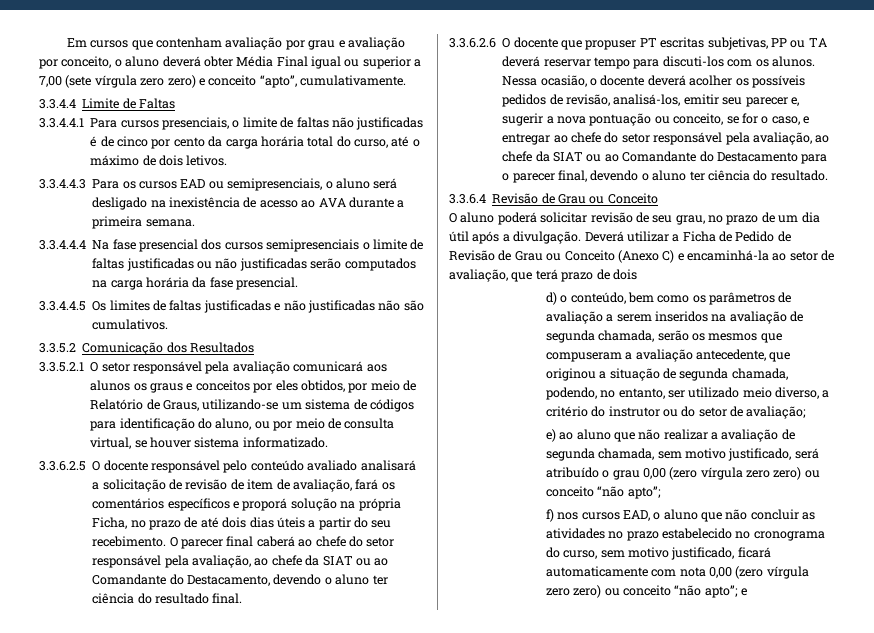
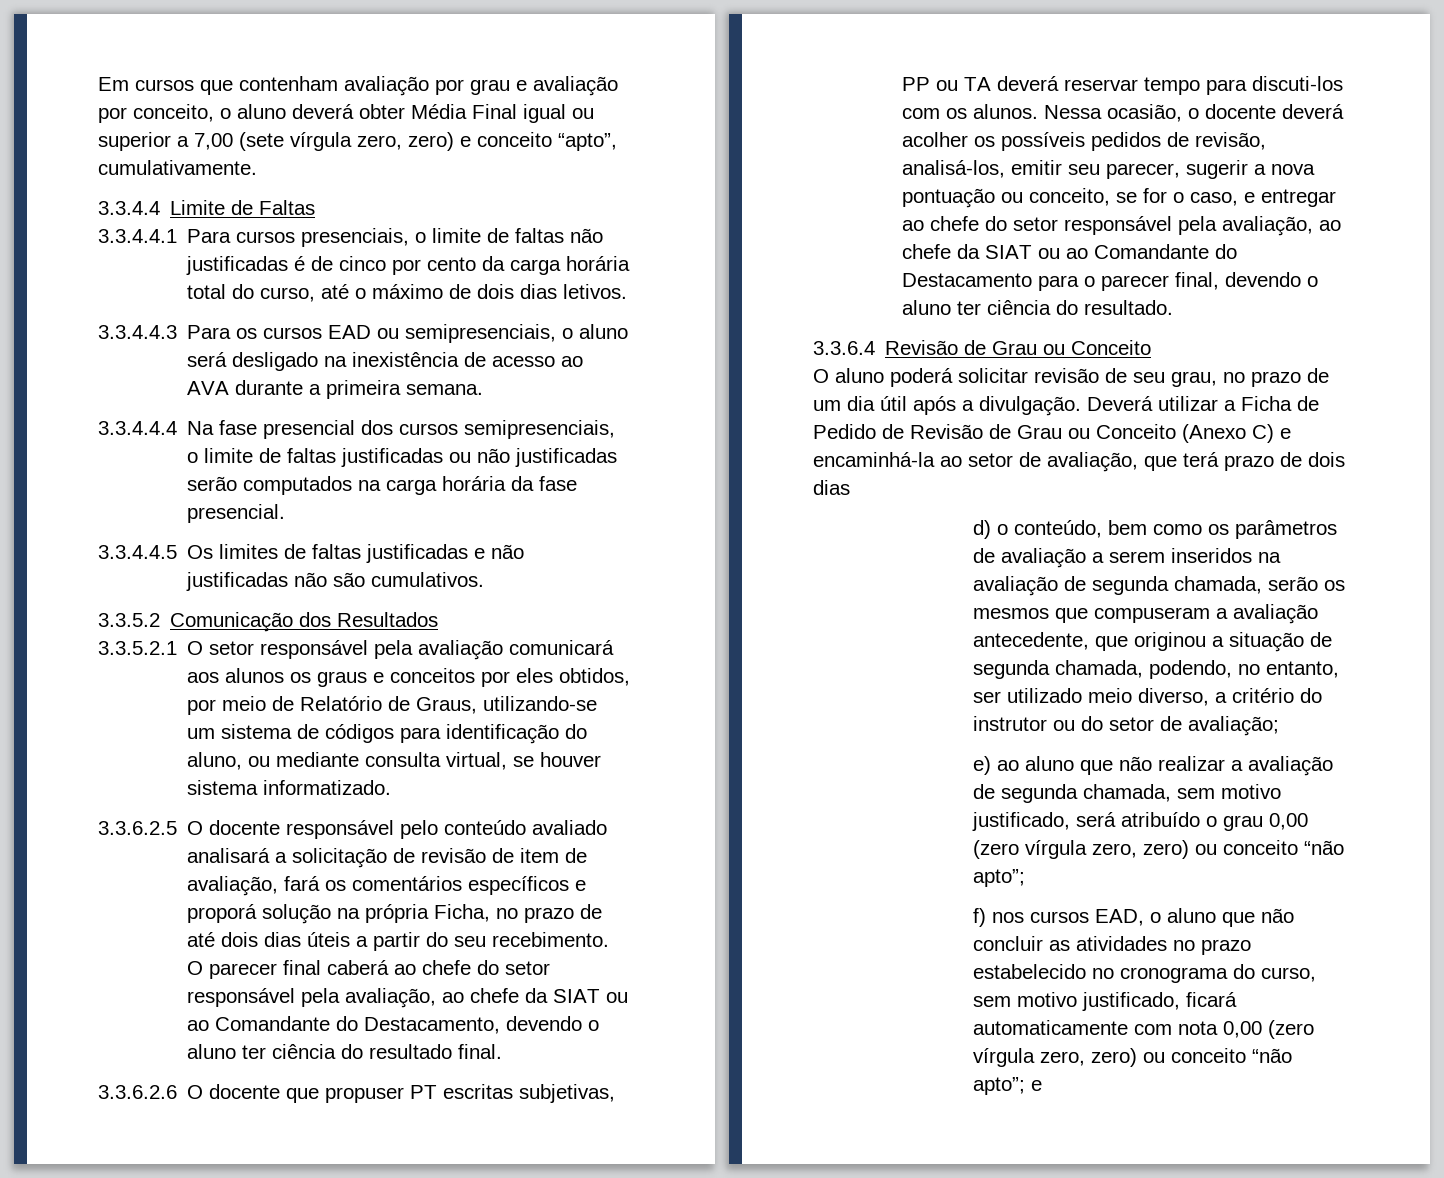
- Em cursos que contenham avaliação por grau e avaliação por conceito, o aluno deverá obter Média Final igual ou superior a 7,00 (sete vírgula zero zero) e conceito “apto”, cumulativamente.
+ Em cursos que contenham avaliação por grau e avaliação por conceito, o aluno deverá obter Média Final igual ou superior a 7,00 (sete vírgula zero, zero) e conceito “apto”, cumulativamente.
- 3.3.4.4.1 Para cursos presenciais, o limite de faltas não justificadas é de cinco por cento da carga horária total do curso, até o máximo de dois letivos.
+ 3.3.4.4.1 Para cursos presenciais, o limite de faltas não justificadas é de cinco por cento da carga horária total do curso, até o máximo de dois dias letivos.
- 3.3.4.4.4 Na fase presencial dos cursos semipresenciais o limite de faltas justificadas ou não justificadas serão computados na carga horária da fase presencial.
+ 3.3.4.4.4 Na fase presencial dos cursos semipresenciais, o limite de faltas justificadas ou não justificadas serão computados na carga horária da fase presencial.
- 3.3.5.2.1 O setor responsável pela avaliação comunicará aos alunos os graus e conceitos por eles obtidos, por meio de Relatório de Graus, utilizando-se um sistema de códigos para identificação do aluno, ou por meio de consulta virtual, se houver sistema informatizado.
+ 3.3.5.2.1 O setor responsável pela avaliação comunicará aos alunos os graus e conceitos por eles obtidos, por meio de Relatório de Graus, utilizando-se um sistema de códigos para identificação do aluno, ou mediante consulta virtual, se houver sistema informatizado.
- Nessa ocasião, o docente deverá acolher os possíveis pedidos de revisão, analisá-los, emitir seu parecer e, sugerir a nova pontuação ou conceito, se for o caso, e entregar ao chefe do setor responsável pela avaliação, ao chefe da SIAT ou ao Comandante do Destacamento para o parecer final, devendo o aluno ter ciência do resultado.
+ Nessa ocasião, o docente deverá acolher os possíveis pedidos de revisão, analisá-los, emitir seu parecer, sugerir a nova pontuação ou conceito, se for o caso, e entregar ao chefe do setor responsável pela avaliação, ao chefe da SIAT ou ao Comandante do Destacamento para o parecer final, devendo o aluno ter ciência do resultado.
- Deverá utilizar a Ficha de Pedido de Revisão de Grau ou Conceito (Anexo C) e encaminhá-la ao setor de avaliação, que terá prazo de dois
+ Deverá utilizar a Ficha de Pedido de Revisão de Grau ou Conceito (Anexo C) e encaminhá-la ao setor de avaliação, que terá prazo de dois dias
- e) ao aluno que não realizar a avaliação de segunda chamada, sem motivo justificado, será atribuído o grau 0,00 (zero vírgula zero zero) ou conceito “não apto”;
+ e) ao aluno que não realizar a avaliação de segunda chamada, sem motivo justificado, será atribuído o grau 0,00 (zero vírgula zero, zero) ou conceito “não apto”;
- f) nos cursos EAD, o aluno que não concluir as atividades no prazo estabelecido no cronograma do curso, sem motivo justificado, ficará automaticamente com nota 0,00 (zero vírgula zero zero) ou conceito “não apto”; e
+ f) nos cursos EAD, o aluno que não concluir as atividades no prazo estabelecido no cronograma do curso, sem motivo justificado, ficará automaticamente com nota 0,00 (zero vírgula zero, zero) ou conceito “não apto”; e

